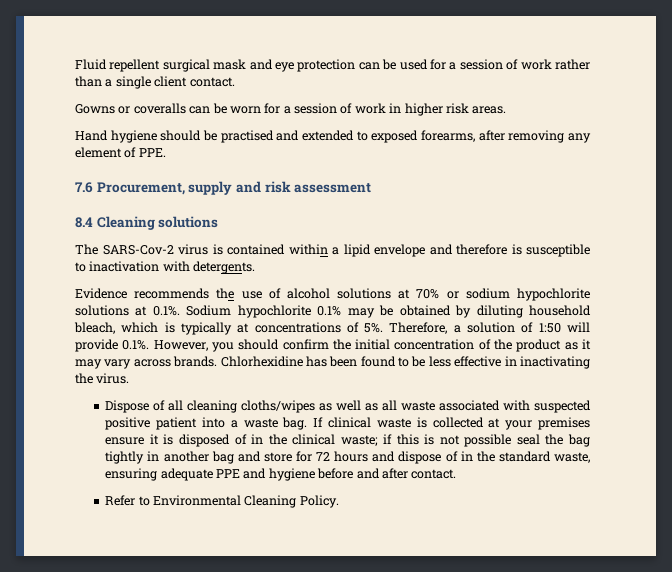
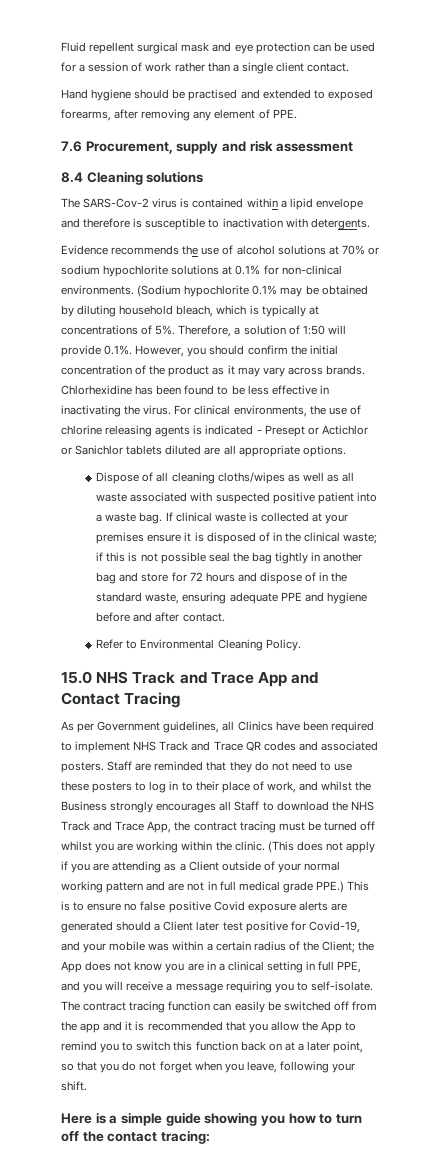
- Gowns or coveralls can be worn for a session of work in higher risk areas.
- Evidence recommends the use of alcohol solutions at 70% or sodium hypochlorite solutions at 0.1%. Sodium hypochlorite 0.1% may be obtained by diluting household bleach, which is typically at concentrations of 5%.
+ Evidence recommends the use of alcohol solutions at 70% or sodium hypochlorite solutions at 0.1% for non-clinical environments. (Sodium hypochlorite 0.1% may be obtained by diluting household bleach, which is typically at concentrations of 5%.
+ For clinical environments, the use of chlorine releasing agents is indicated - Presept or Actichlor or Sanichlor tablets diluted are all appropriate options.
+ 15.0 NHS Track and Trace App and Contact Tracing
+ As per Government guidelines, all Clinics have been required to implement NHS Track and Trace QR codes and associated posters. Staff are reminded that they do not need to use these posters to log in to their place of work, and whilst the Business strongly encourages all Staff to download the NHS Track and Trace App, the contract tracing must be turned off whilst you are working within the clinic. (This does not apply if you are attending as a Client outside of your normal working pattern and are not in full medical grade PPE.) This is to ensure no false positive Covid exposure alerts are generated should a Client later test positive for Covid-19, and your mobile was within a certain radius of the Client; the App does not know you are in a clinical setting in full PPE, and you will receive a message requiring you to self-isolate. The contract tracing function can easily be switched off from the app and it is recommended that you allow the App to remind you to switch this function back on at a later point, so that you do not forget when you leave, following your shift.
+ Here is a simple guide showing you how to turn off the contact tracing:

